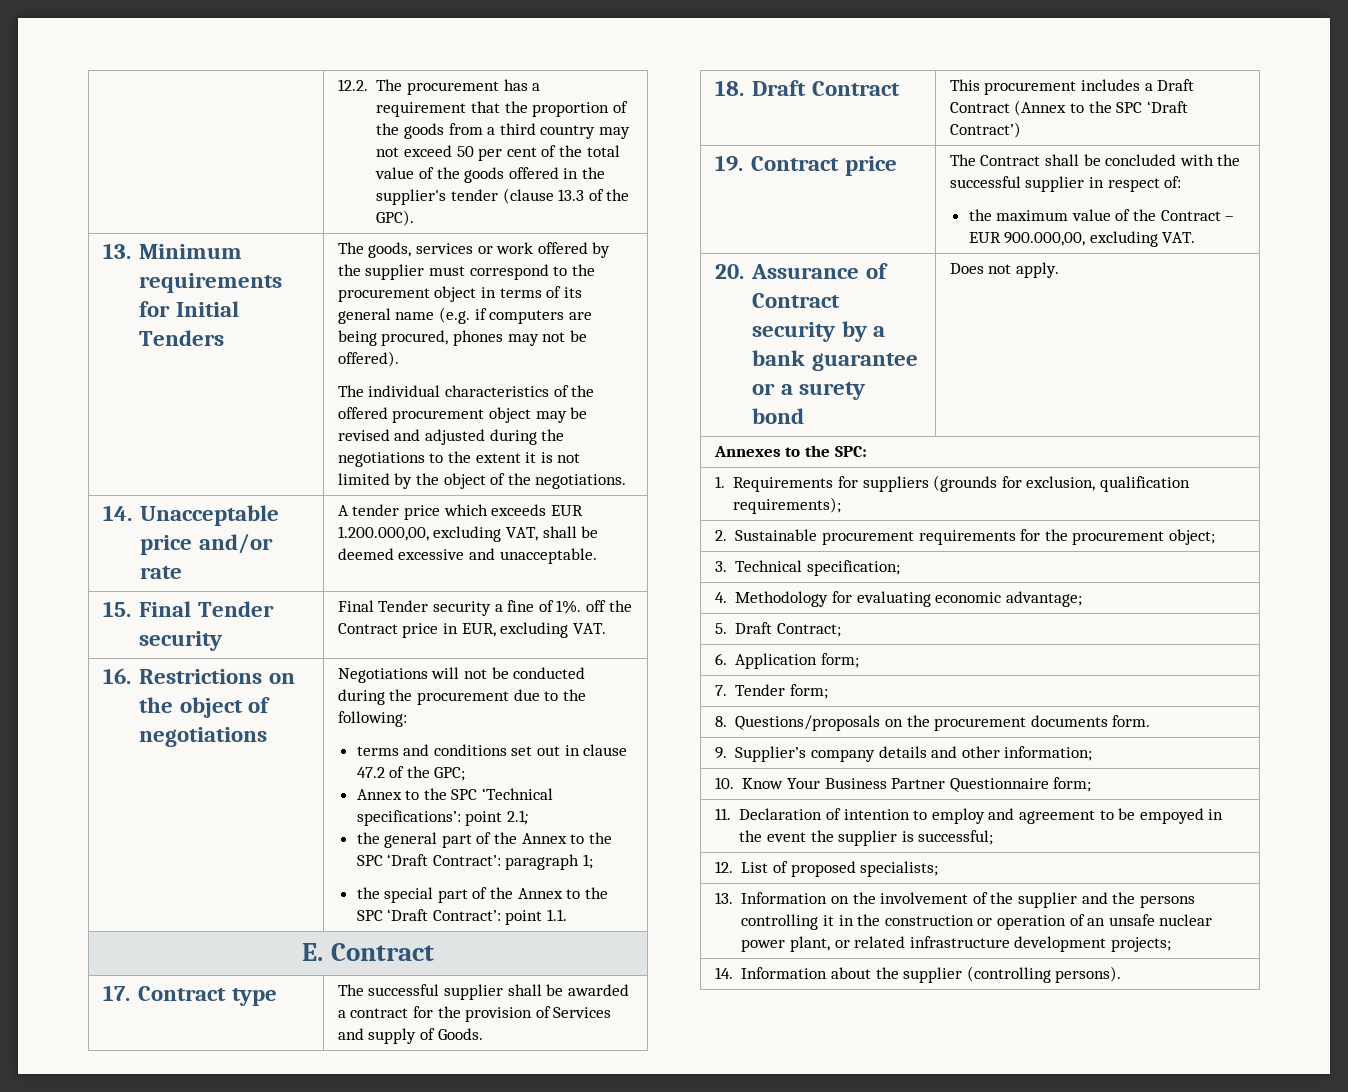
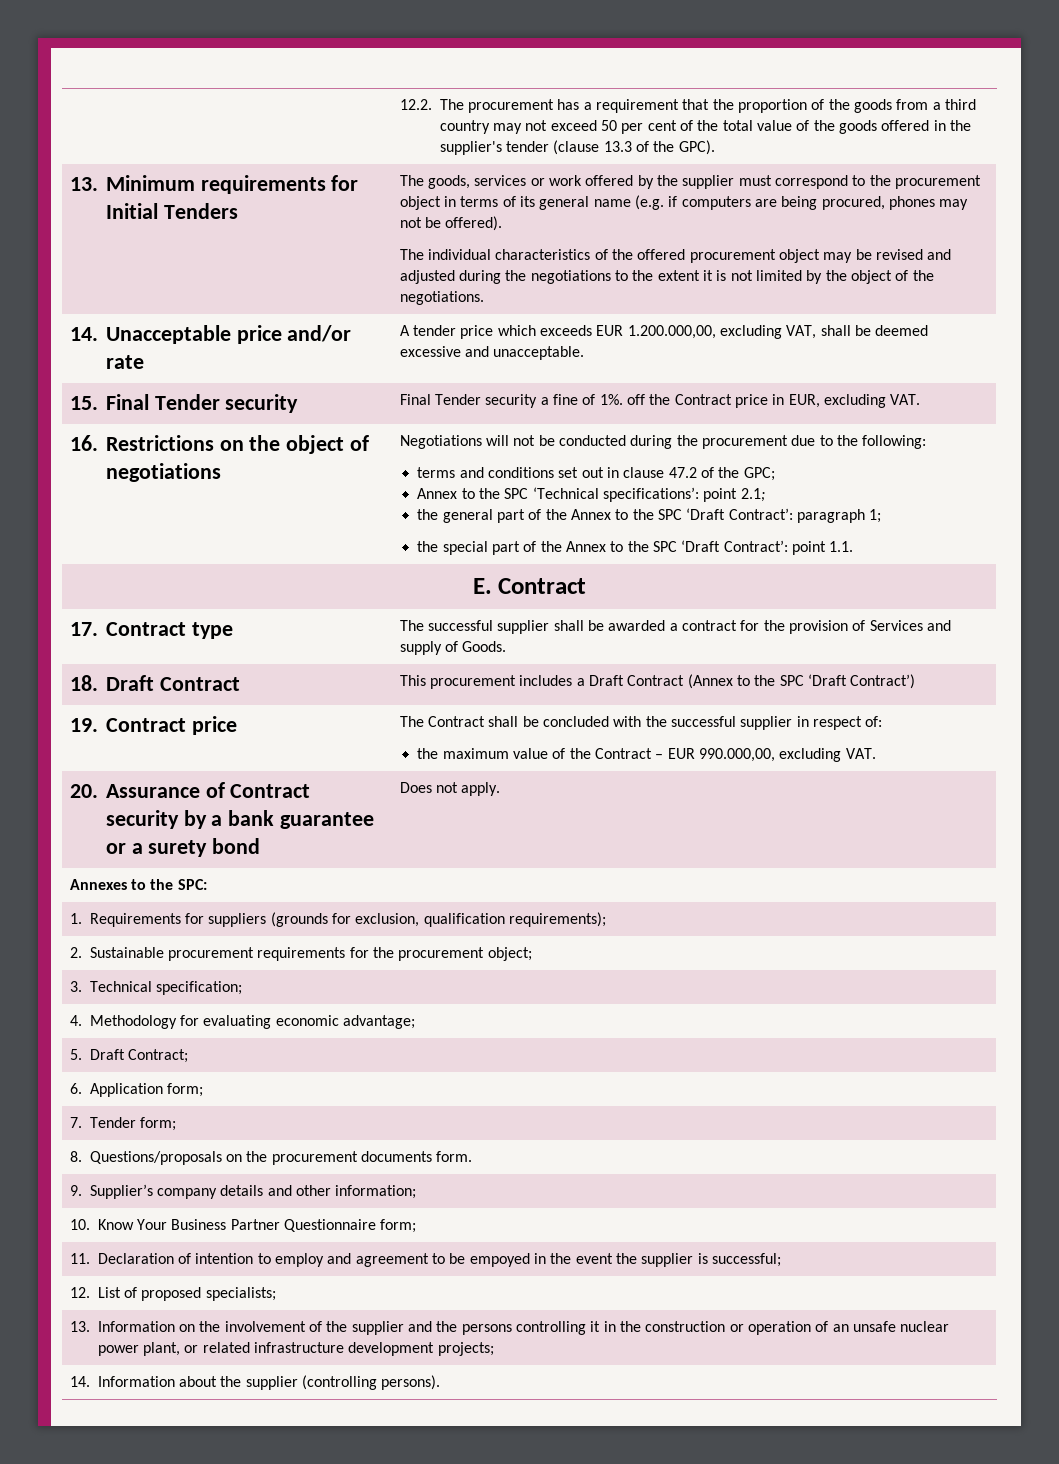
  19. Contract price | The Contract shall be concluded with the successful supplier in respect of:
- the maximum value of the Contract – EUR 900.000,00, excluding VAT.
+ the maximum value of the Contract – EUR 990.000,00, excluding VAT.

